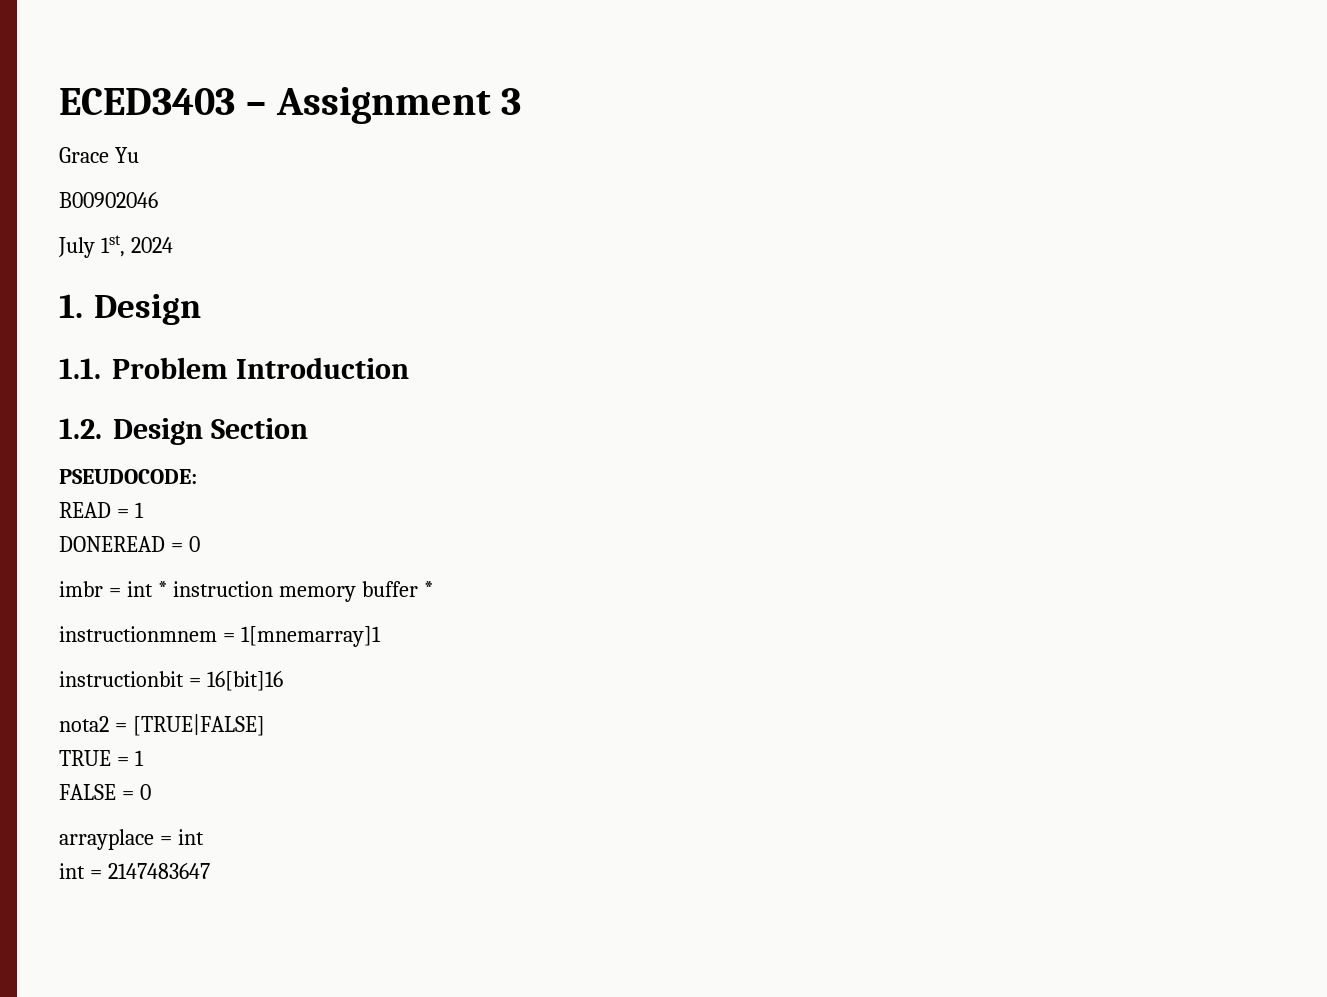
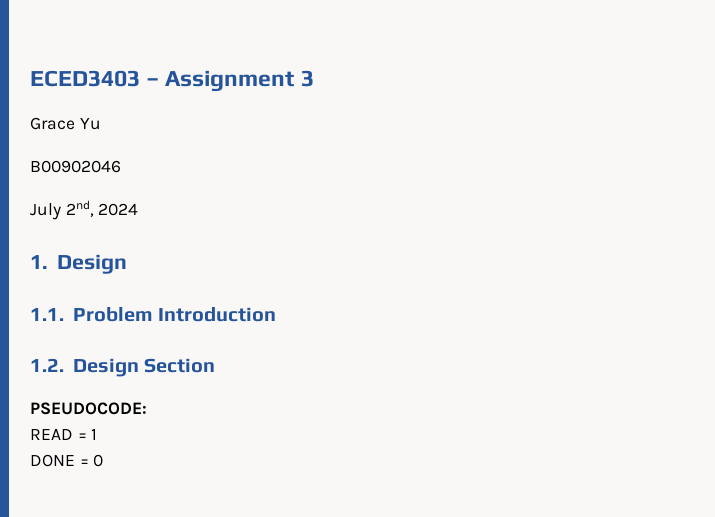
- July 1st, 2024
+ July 2nd, 2024
- DONEREAD = 0
- imbr = int * instruction memory buffer *
- instructionmnem = 1[mnemarray]1
- instructionbit = 16[bit]16
- nota2 = [TRUE|FALSE]
- TRUE = 1
- FALSE = 0
- arrayplace = int
- int = 2147483647
+ DONE = 0

